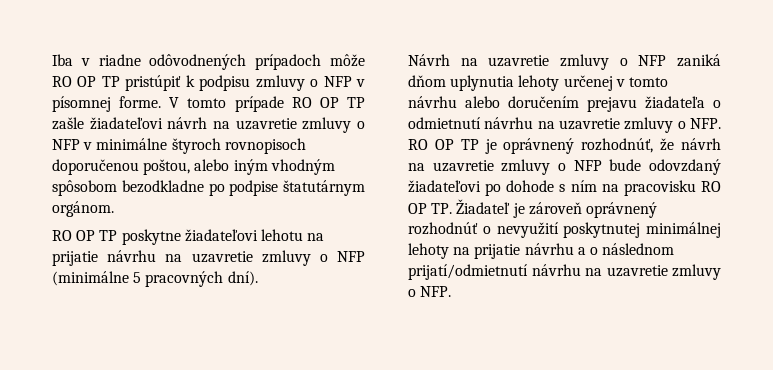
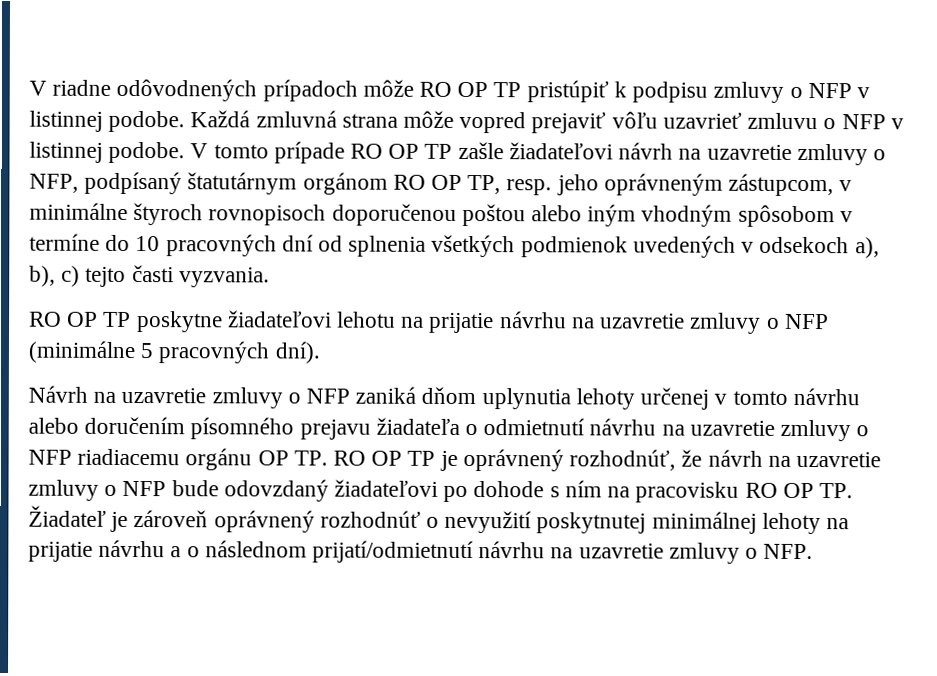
- Iba v riadne odôvodnených prípadoch môže RO OP TP pristúpiť k podpisu zmluvy o NFP v písomnej forme.
+ V riadne odôvodnených prípadoch môže RO OP TP pristúpiť k podpisu zmluvy o NFP v listinnej podobe. Každá zmluvná strana môže vopred prejaviť vôľu uzavrieť zmluvu o NFP v listinnej podobe.
- V tomto prípade RO OP TP zašle žiadateľovi návrh na uzavretie zmluvy o NFP v minimálne štyroch rovnopisoch doporučenou poštou, alebo iným vhodným spôsobom bezodkladne po podpise štatutárnym orgánom.
+ V tomto prípade RO OP TP zašle žiadateľovi návrh na uzavretie zmluvy o NFP, podpísaný štatutárnym orgánom RO OP TP, resp. jeho oprávneným zástupcom, v minimálne štyroch rovnopisoch doporučenou poštou alebo iným vhodným spôsobom v termíne do 10 pracovných dní od splnenia všetkých podmienok uvedených v odsekoch a), b), c) tejto časti vyzvania.
- Návrh na uzavretie zmluvy o NFP zaniká dňom uplynutia lehoty určenej v tomto návrhu alebo doručením prejavu žiadateľa o odmietnutí návrhu na uzavretie zmluvy o NFP. RO OP TP je oprávnený rozhodnúť, že návrh na uzavretie zmluvy o NFP bude odovzdaný žiadateľovi po dohode s ním na pracovisku RO OP TP. Žiadateľ je zároveň oprávnený rozhodnúť o nevyužití poskytnutej minimálnej lehoty na prijatie návrhu a o následnom prijatí/odmietnutí návrhu na uzavretie zmluvy o NFP.
+ Návrh na uzavretie zmluvy o NFP zaniká dňom uplynutia lehoty určenej v tomto návrhu alebo doručením písomného prejavu žiadateľa o odmietnutí návrhu na uzavretie zmluvy o NFP riadiacemu orgánu OP TP. RO OP TP je oprávnený rozhodnúť, že návrh na uzavretie zmluvy o NFP bude odovzdaný žiadateľovi po dohode s ním na pracovisku RO OP TP. Žiadateľ je zároveň oprávnený rozhodnúť o nevyužití poskytnutej minimálnej lehoty na prijatie návrhu a o následnom prijatí/odmietnutí návrhu na uzavretie zmluvy o NFP.

